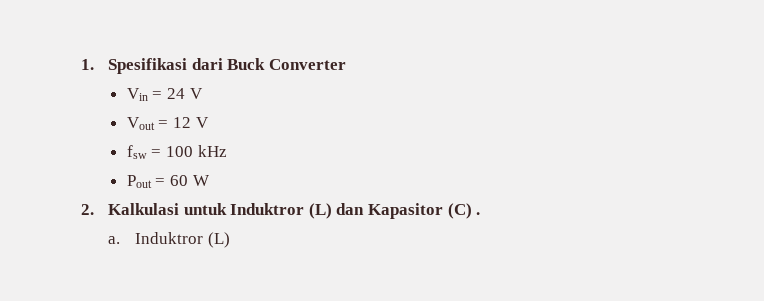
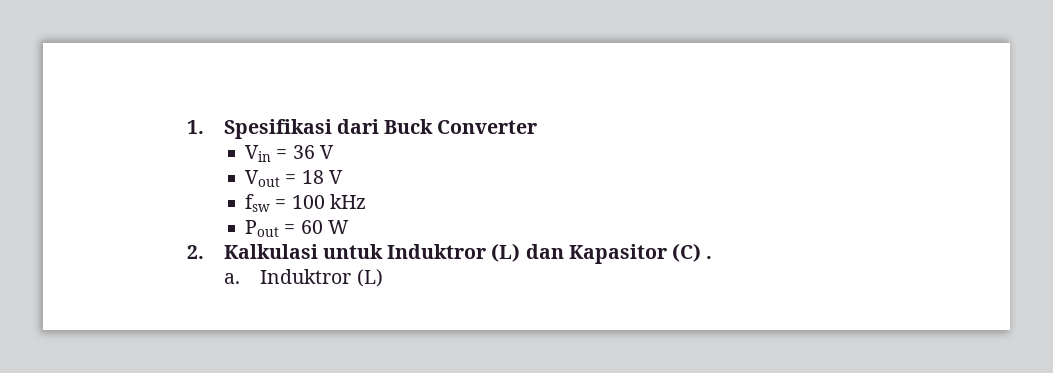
- Vin = 24 V
+ Vin = 36 V
- Vout = 12 V
+ Vout = 18 V

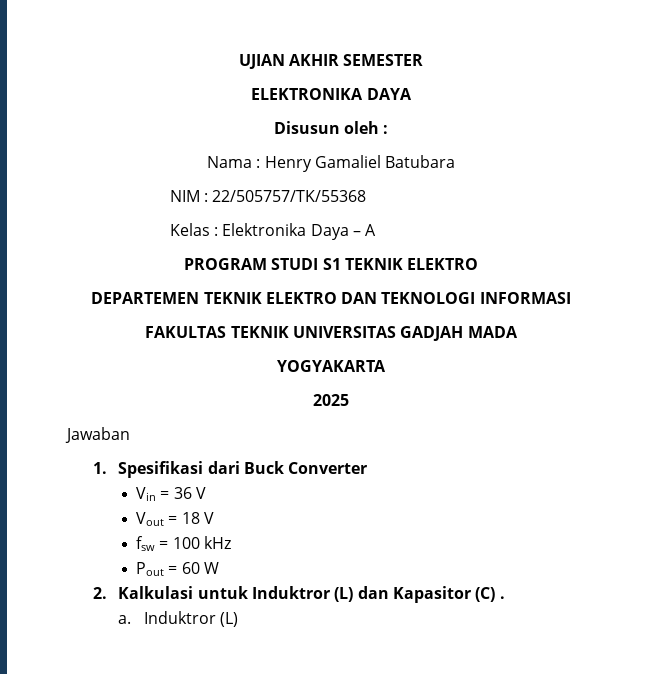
+ UJIAN AKHIR SEMESTER
+ ELEKTRONIKA DAYA
+ Disusun oleh :
+ Nama : Henry Gamaliel Batubara
+ NIM : 22/505757/TK/55368
+ Kelas : Elektronika Daya – A
+ PROGRAM STUDI S1 TEKNIK ELEKTRO
+ DEPARTEMEN TEKNIK ELEKTRO DAN TEKNOLOGI INFORMASI
+ FAKULTAS TEKNIK UNIVERSITAS GADJAH MADA
+ YOGYAKARTA
+ 2025
+ Jawaban

